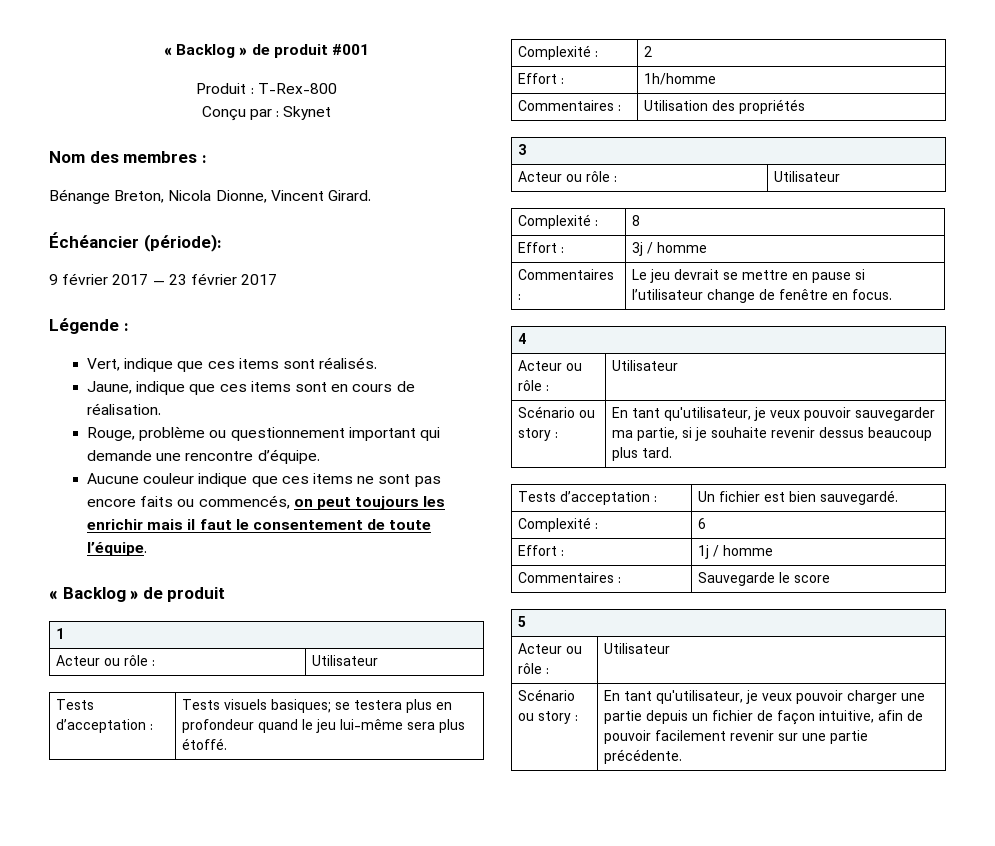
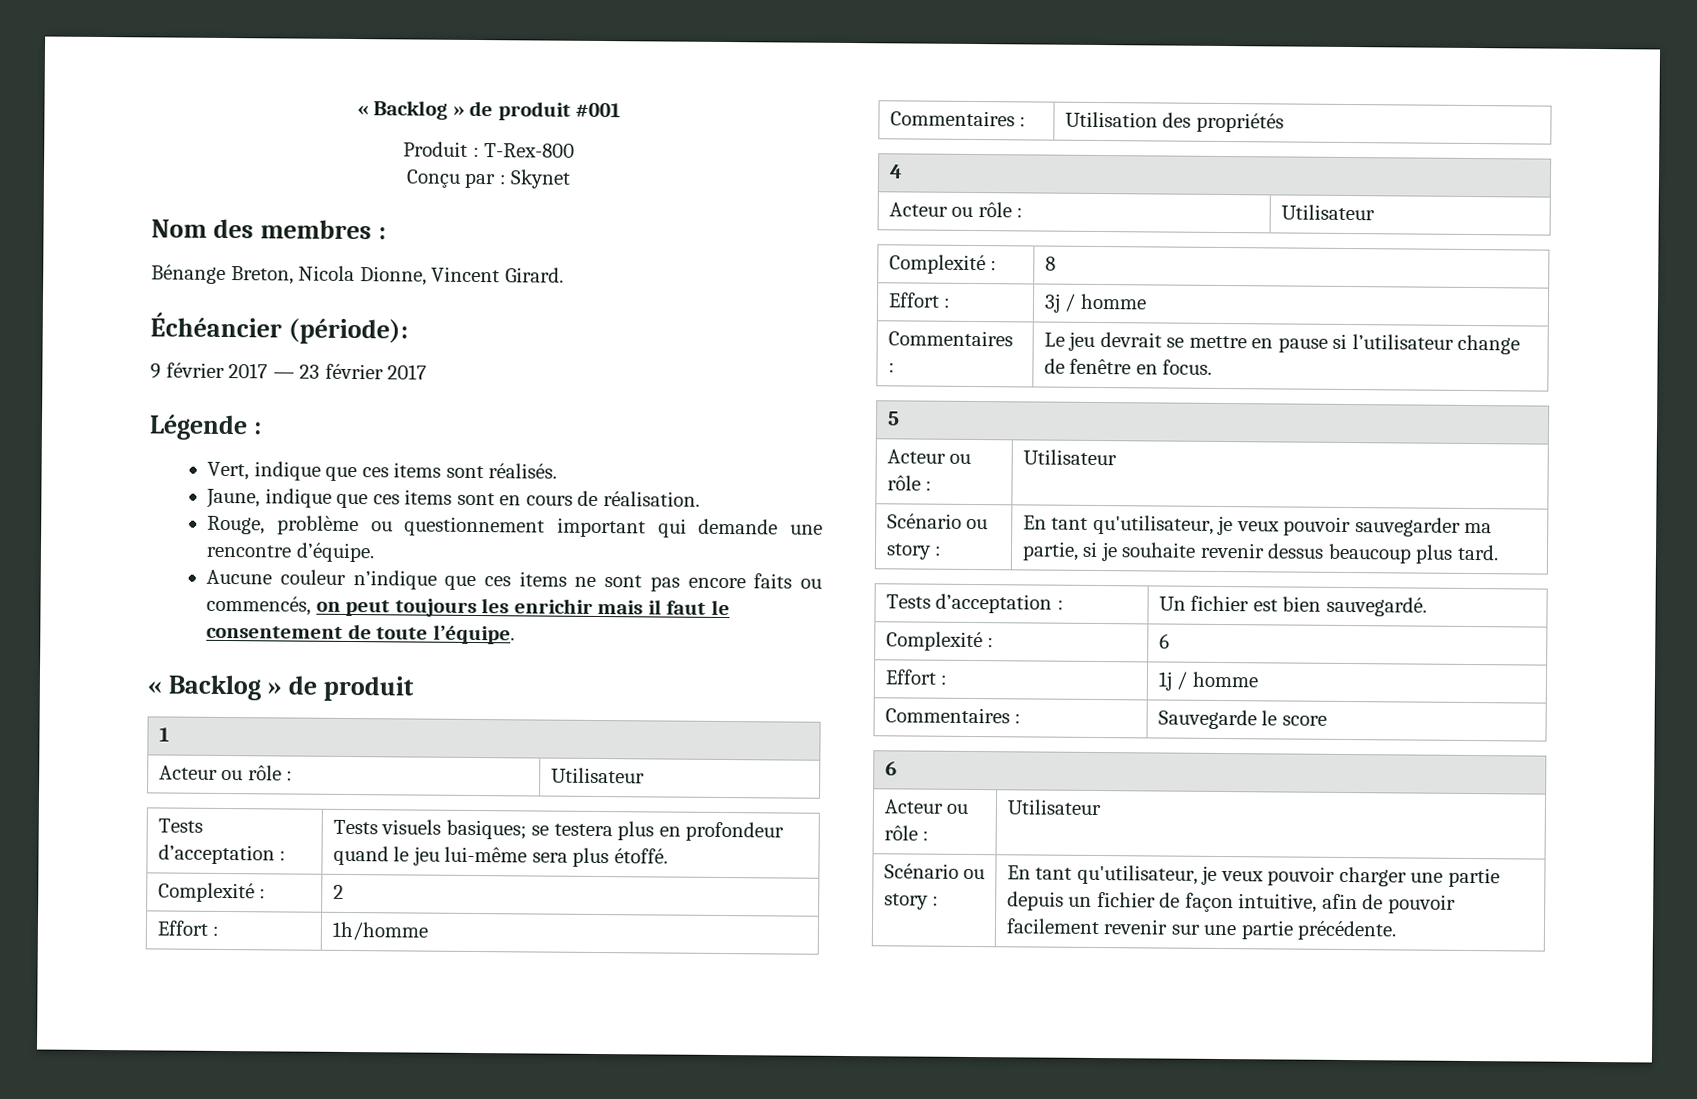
- Aucune couleur indique que ces items ne sont pas encore faits ou commencés, on peut toujours les enrichir mais il faut le consentement de toute l’équipe.
+ Aucune couleur n’indique que ces items ne sont pas encore faits ou commencés, on peut toujours les enrichir mais il faut le consentement de toute l’équipe.
- 3
+ 4
- 4
+ 5
  Commentaires : | Sauvegarde le score
- 5
+ 6

